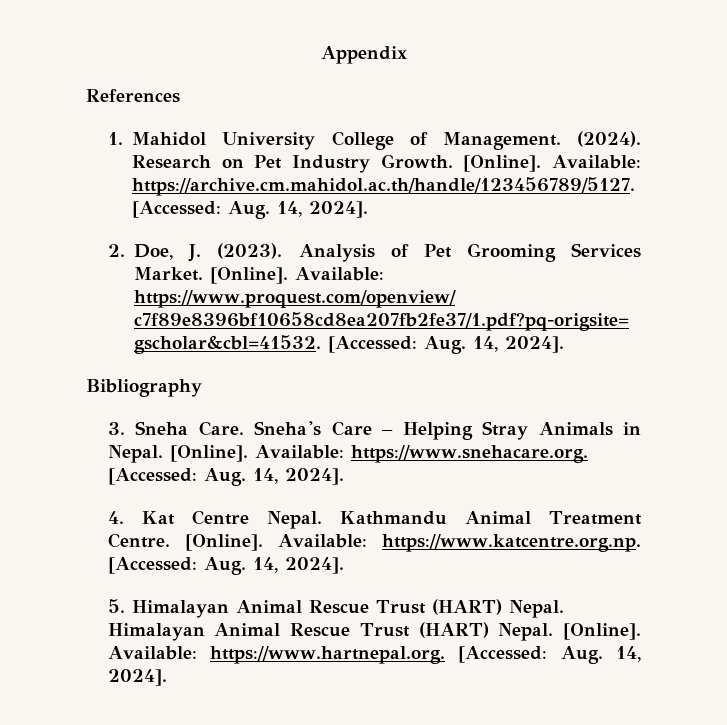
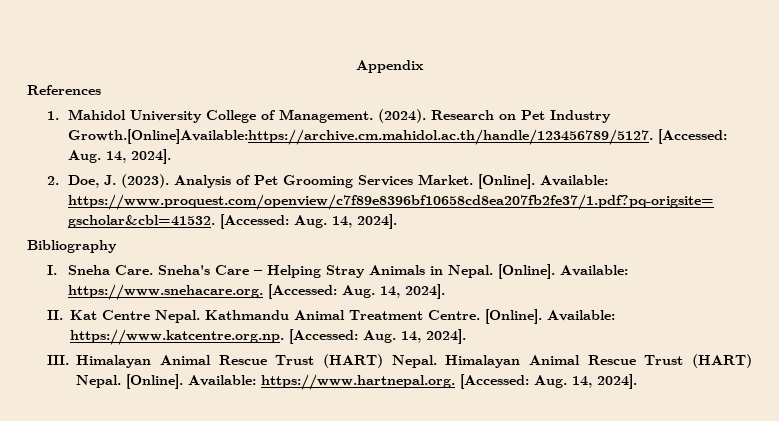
- Research on Pet Industry Growth. [Online]. Available: https://archive.cm.mahidol.ac.th/handle/123456789/5127. [Accessed: Aug. 14, 2024].
+ Research on Pet Industry Growth.[Online]Available:https://archive.cm.mahidol.ac.th/handle/123456789/5127. [Accessed: Aug. 14, 2024].
- 3. Sneha Care.
+ I. Sneha Care.
- 4. Kat Centre Nepal.
+ II. Kat Centre Nepal.
- 5. Himalayan Animal Rescue Trust (HART) Nepal.
+ III. Himalayan Animal Rescue Trust (HART) Nepal.

